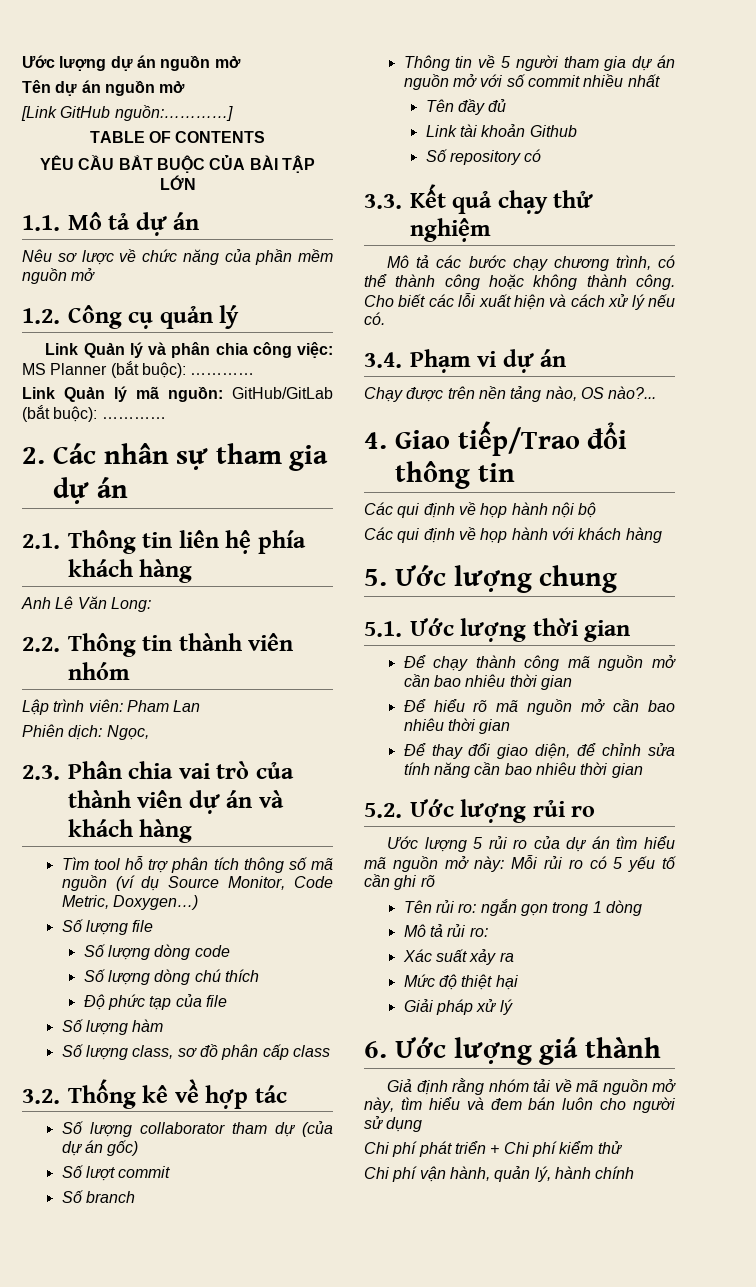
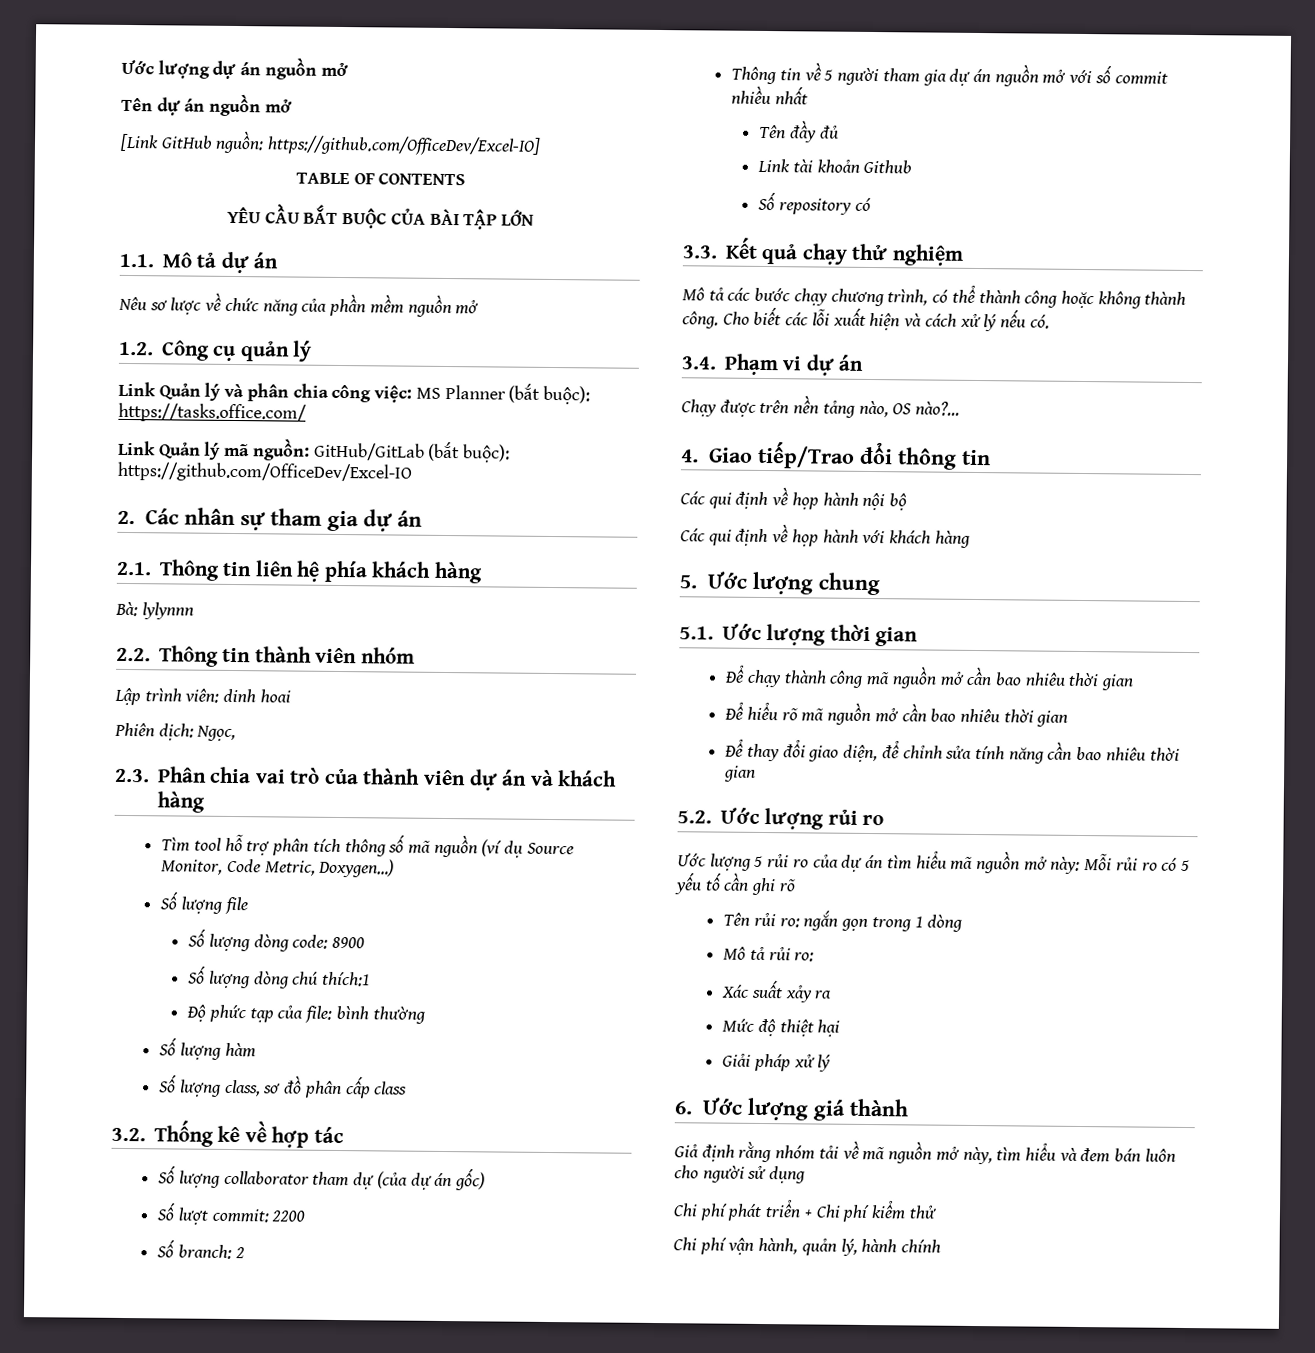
- [Link GitHub nguồn:…………]
+ [Link GitHub nguồn: https://github.com/OfficeDev/Excel-IO]
- Link Quản lý và phân chia công việc: MS Planner (bắt buộc): …………
+ Link Quản lý và phân chia công việc: MS Planner (bắt buộc): https://tasks.office.com/
- Link Quản lý mã nguồn: GitHub/GitLab (bắt buộc): …………
+ Link Quản lý mã nguồn: GitHub/GitLab (bắt buộc): https://github.com/OfficeDev/Excel-IO
- Anh Lê Văn Long:
+ Bà: lylynnn
- Lập trình viên: Pham Lan
+ Lập trình viên: dinh hoai
- Số lượng dòng code
+ Số lượng dòng code: 8900
- Số lượng dòng chú thích
+ Số lượng dòng chú thích:1
- Độ phức tạp của file
+ Độ phức tạp của file: bình thường
- Số lượt commit
- Số branch
+ Số lượt commit: 2200
+ Số branch: 2

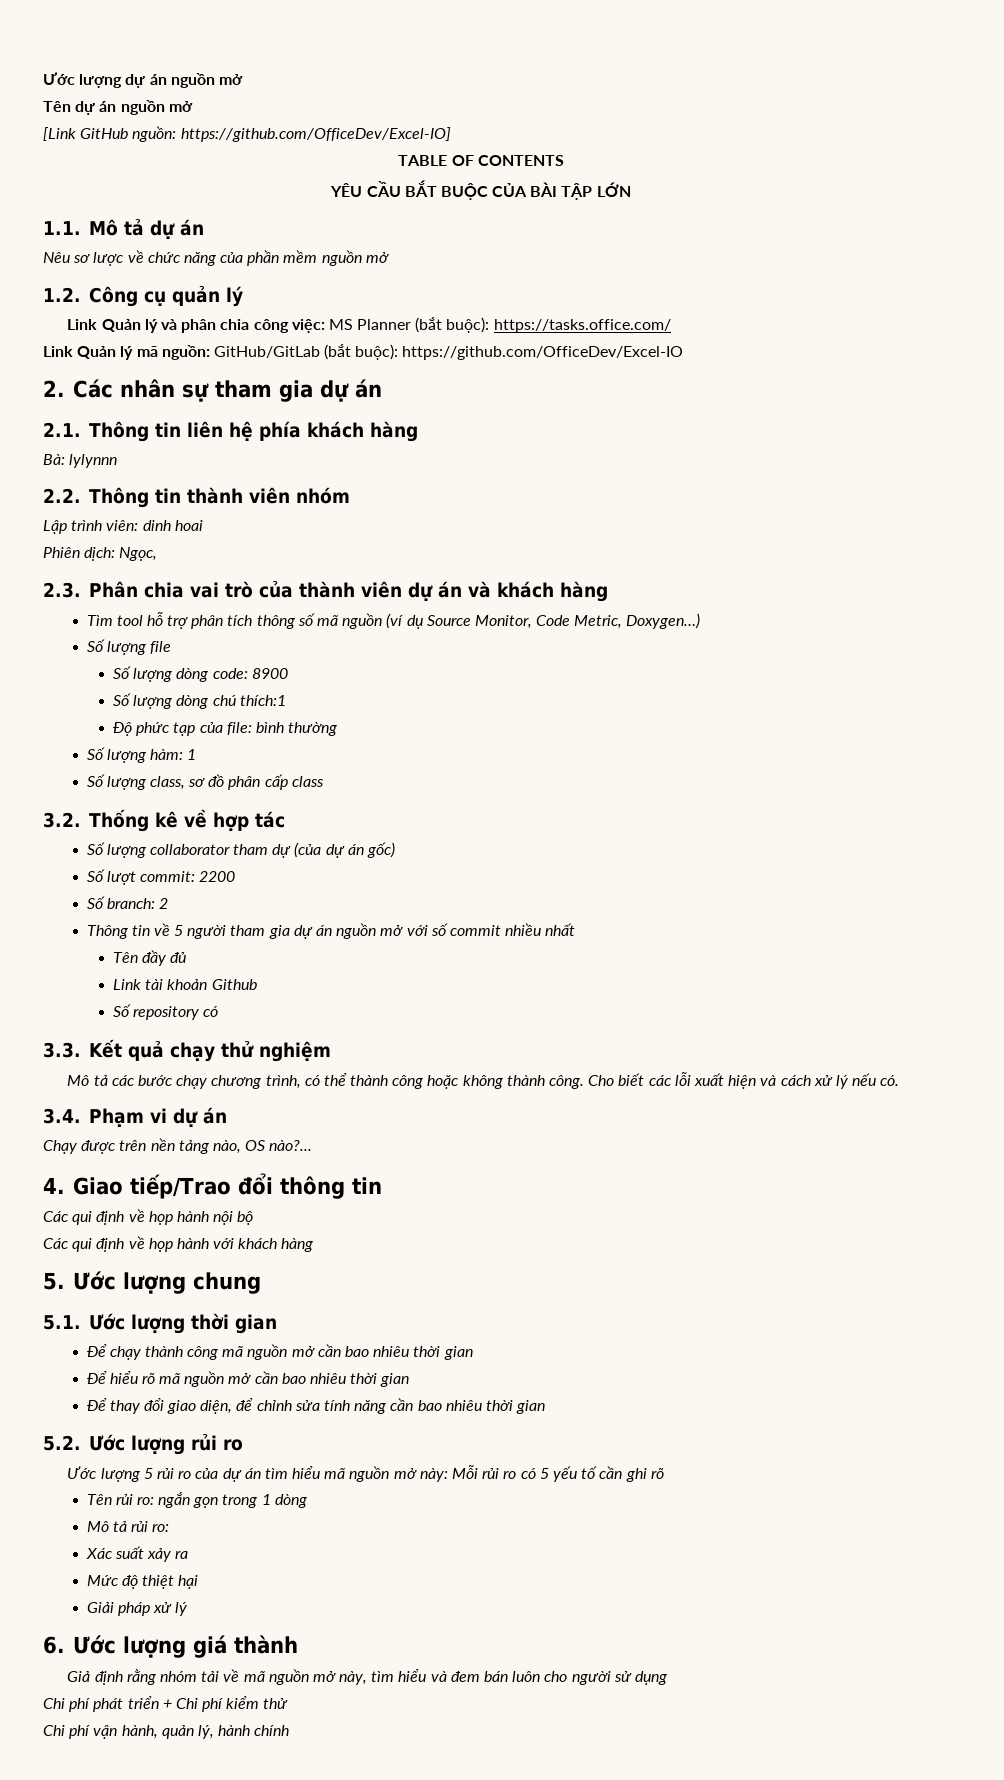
- Số lượng hàm
+ Số lượng hàm: 1

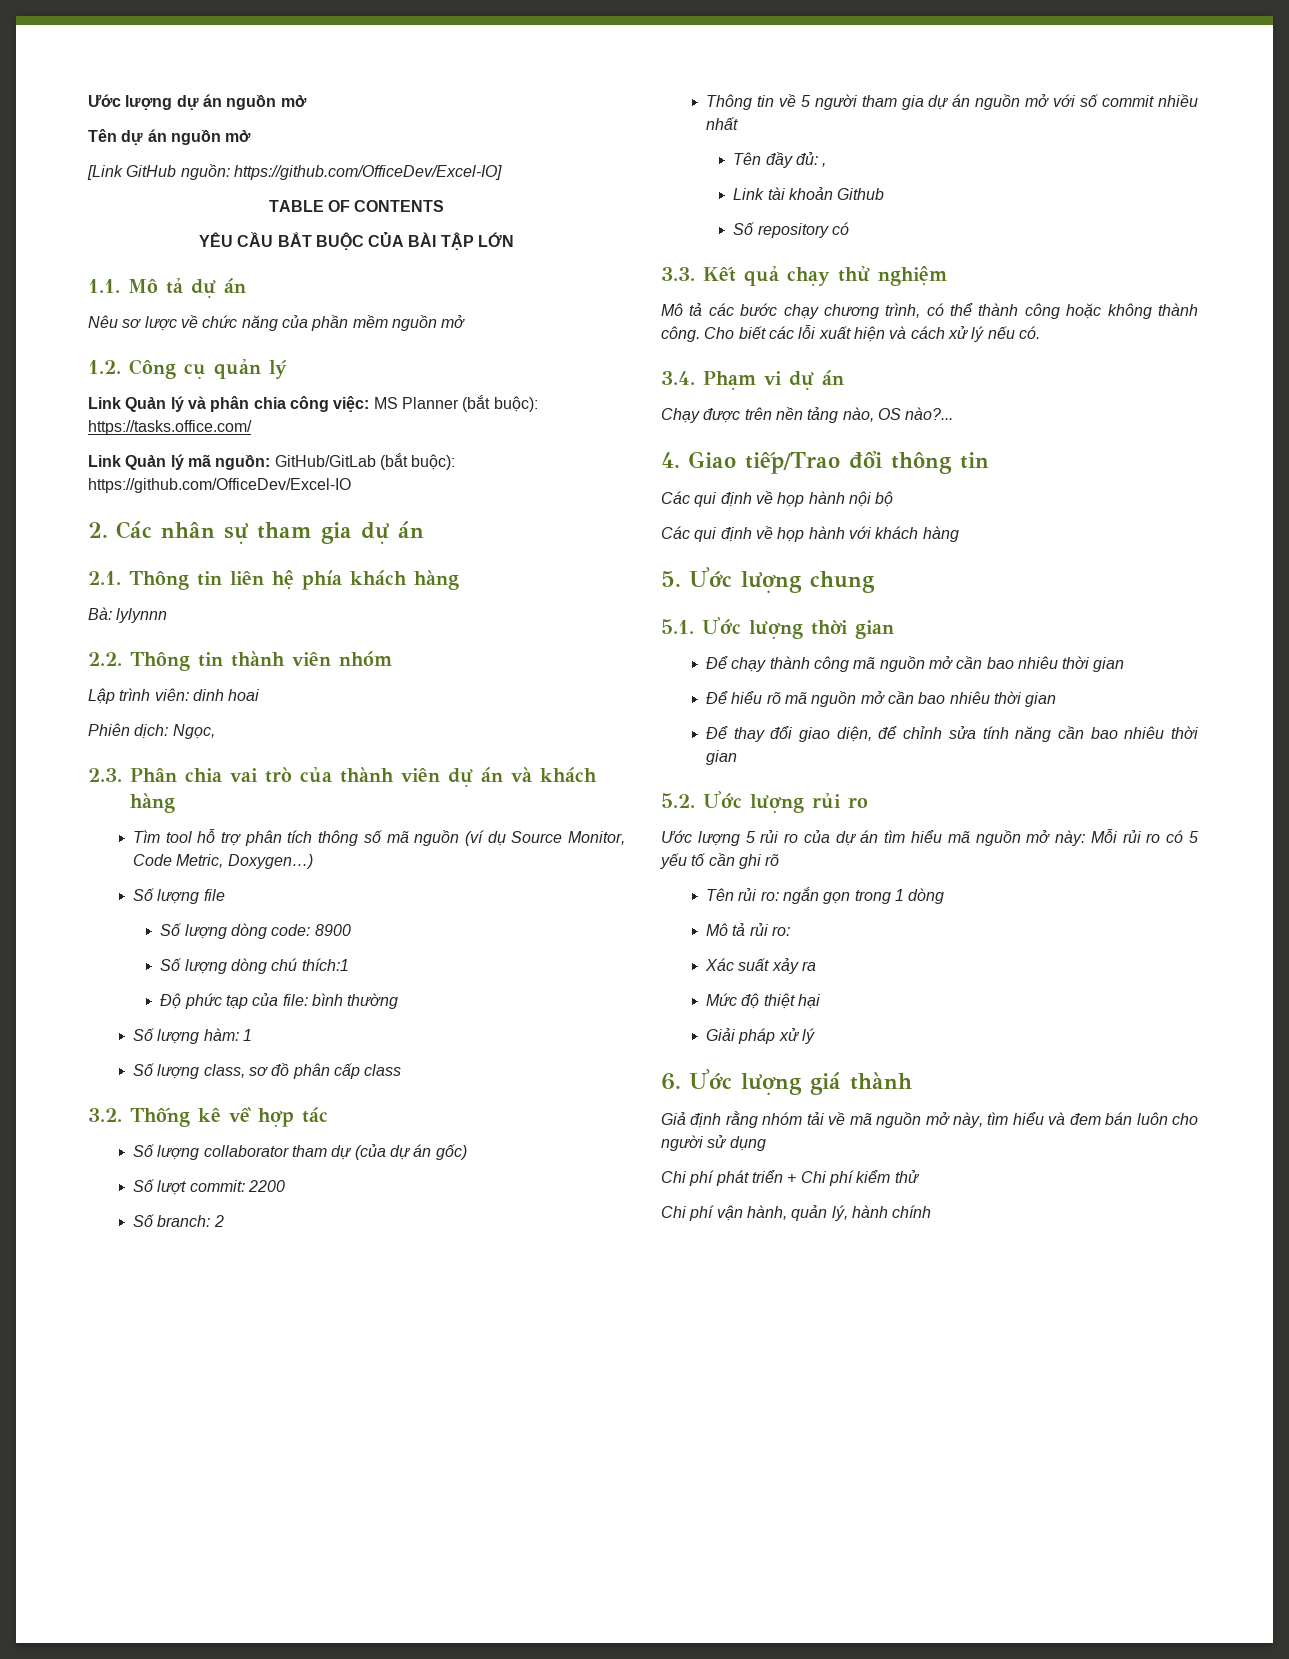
- Tên đầy đủ
+ Tên đầy đủ: ,

